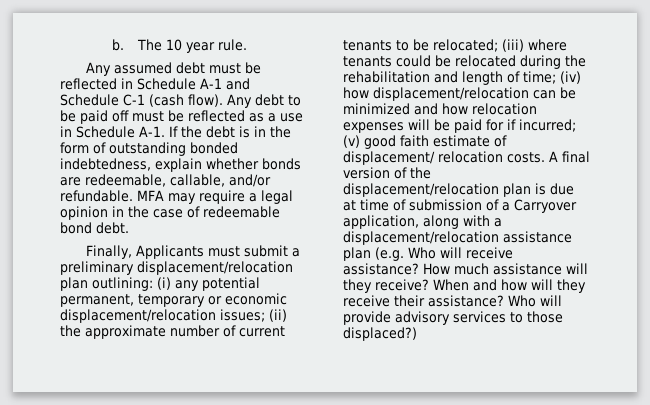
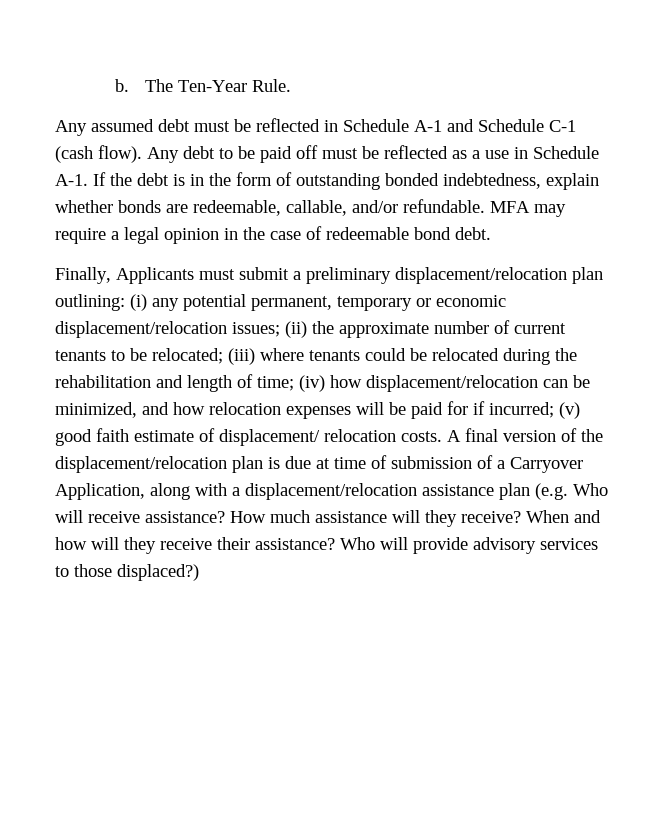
- The 10 year rule.
+ The Ten-Year Rule.
- (iv) how displacement/relocation can be minimized and how relocation expenses will be paid for if incurred;
+ (iv) how displacement/relocation can be minimized, and how relocation expenses will be paid for if incurred;
- A final version of the displacement/relocation plan is due at time of submission of a Carryover application, along with a displacement/relocation assistance plan (e.g. Who will receive assistance?
+ A final version of the displacement/relocation plan is due at time of submission of a Carryover Application, along with a displacement/relocation assistance plan (e.g. Who will receive assistance?

